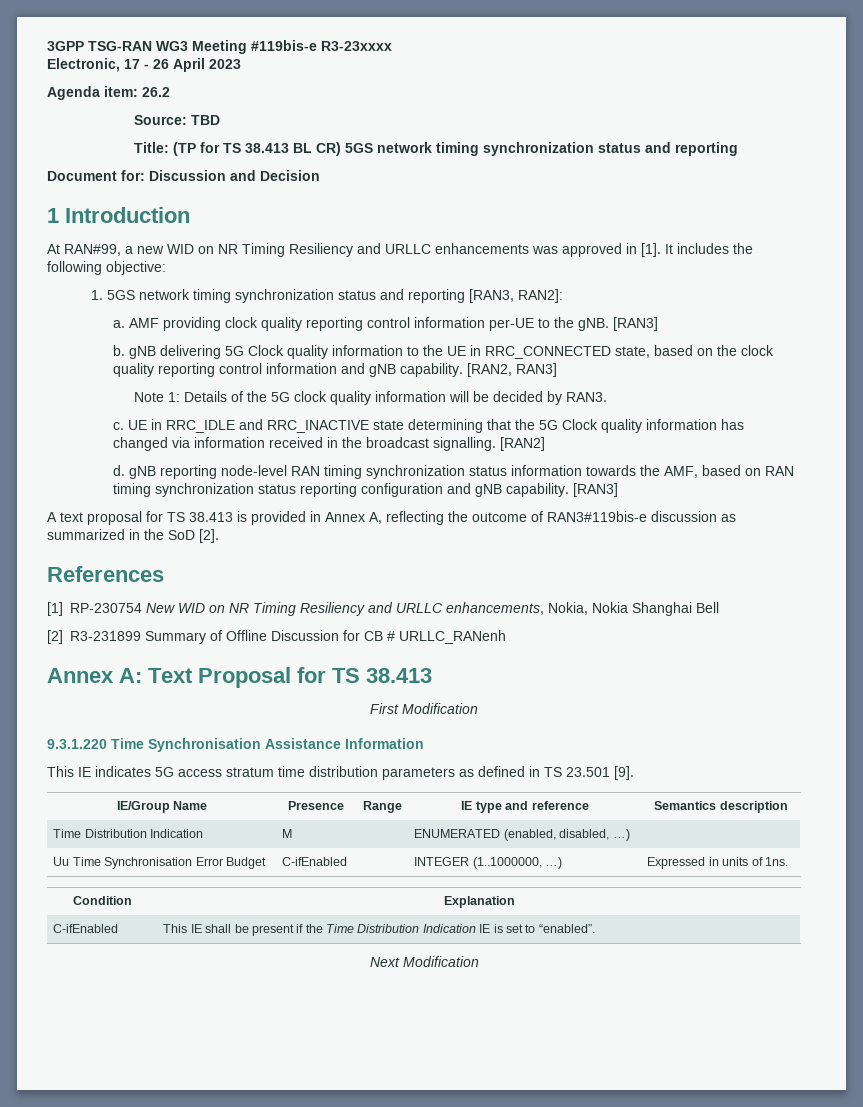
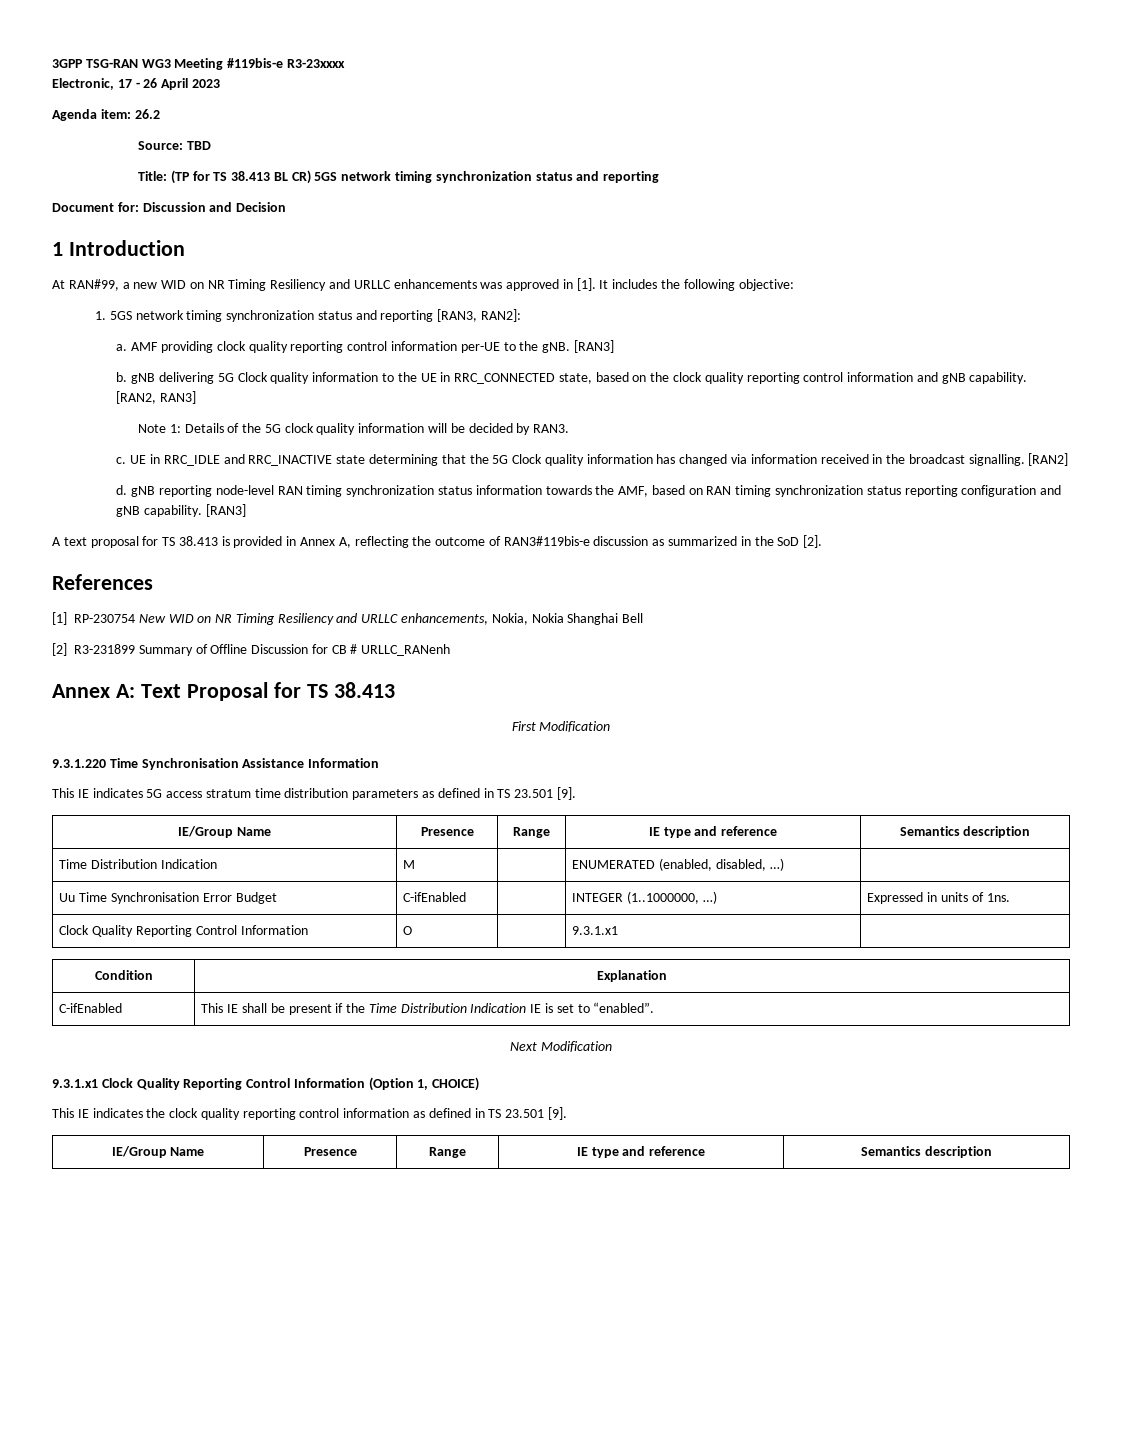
+ Clock Quality Reporting Control Information | O | | 9.3.1.x1 |
+ 9.3.1.x1 Clock Quality Reporting Control Information (Option 1, CHOICE)
+ This IE indicates the clock quality reporting control information as defined in TS 23.501 [9].
+ IE/Group Name | Presence | Range | IE type and reference | Semantics description

